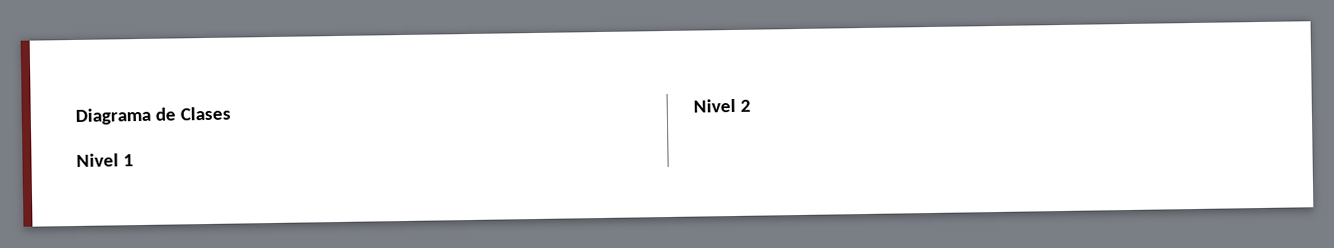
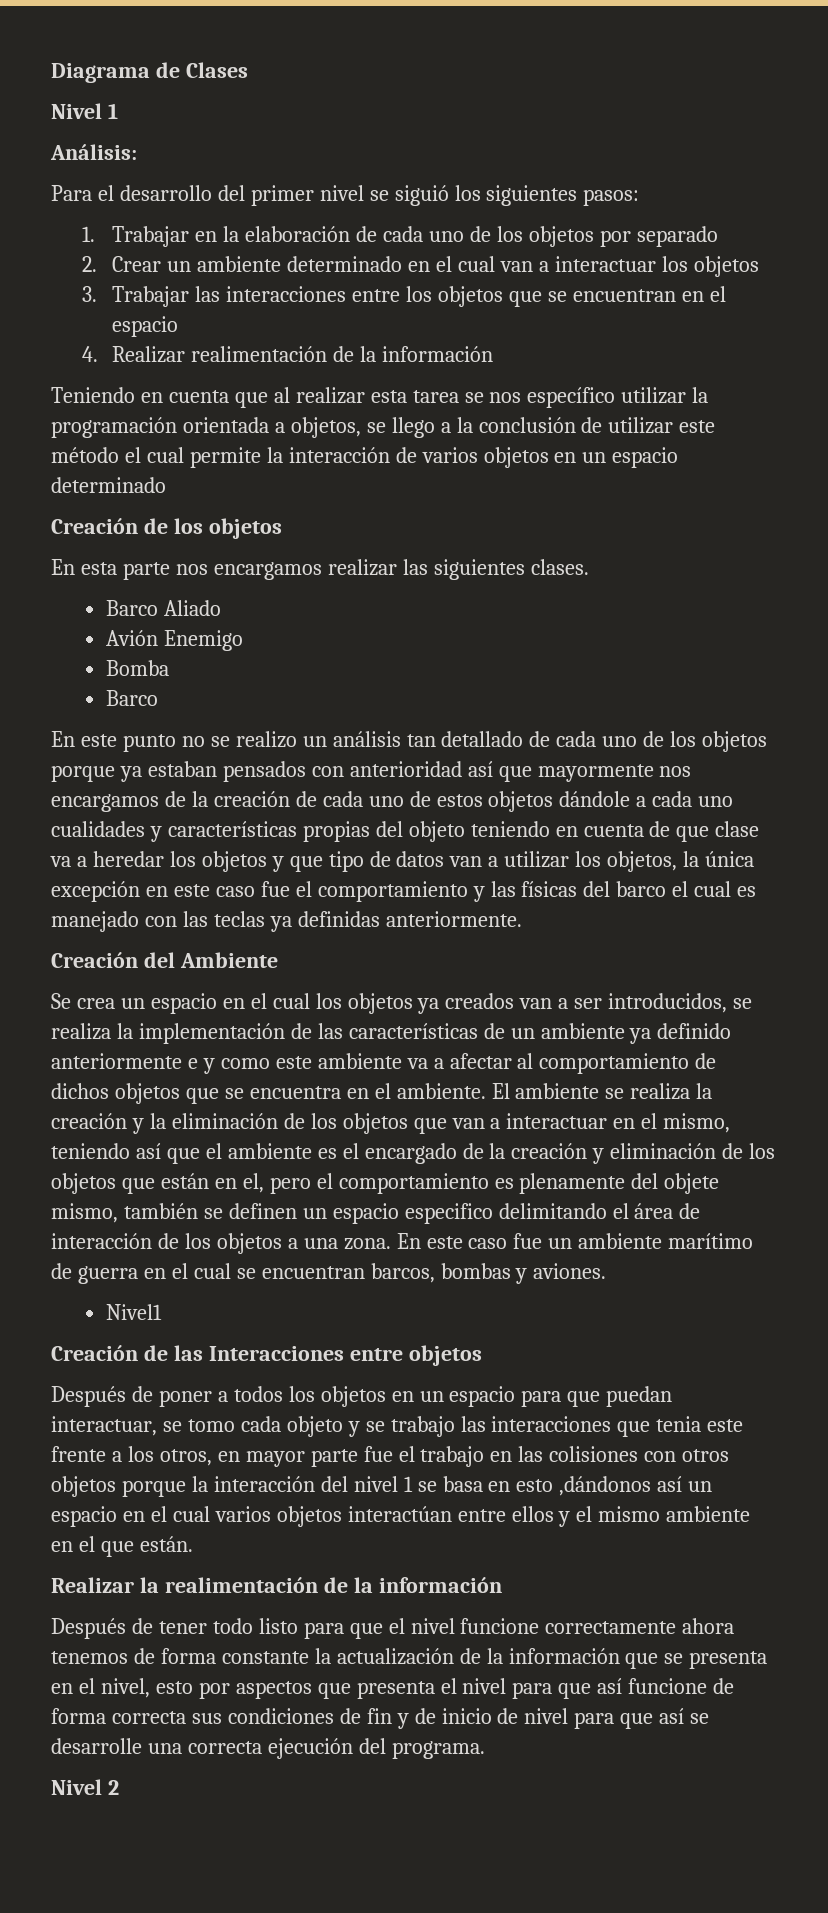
+ Análisis:
+ Para el desarrollo del primer nivel se siguió los siguientes pasos:
+ 1. Trabajar en la elaboración de cada uno de los objetos por separado
+ 2. Crear un ambiente determinado en el cual van a interactuar los objetos
+ 3. Trabajar las interacciones entre los objetos que se encuentran en el espacio
+ 4. Realizar realimentación de la información
+ Teniendo en cuenta que al realizar esta tarea se nos específico utilizar la programación orientada a objetos, se llego a la conclusión de utilizar este método el cual permite la interacción de varios objetos en un espacio determinado
+ Creación de los objetos
+ En esta parte nos encargamos realizar las siguientes clases.
+ Barco Aliado
+ Avión Enemigo
+ Bomba
+ Barco
+ En este punto no se realizo un análisis tan detallado de cada uno de los objetos porque ya estaban pensados con anterioridad así que mayormente nos encargamos de la creación de cada uno de estos objetos dándole a cada uno cualidades y características propias del objeto teniendo en cuenta de que clase va a heredar los objetos y que tipo de datos van a utilizar los objetos, la única excepción en este caso fue el comportamiento y las físicas del barco el cual es manejado con las teclas ya definidas anteriormente.
+ Creación del Ambiente
+ Se crea un espacio en el cual los objetos ya creados van a ser introducidos, se realiza la implementación de las características de un ambiente ya definido anteriormente e y como este ambiente va a afectar al comportamiento de dichos objetos que se encuentra en el ambiente. El ambiente se realiza la creación y la eliminación de los objetos que van a interactuar en el mismo, teniendo así que el ambiente es el encargado de la creación y eliminación de los objetos que están en el, pero el comportamiento es plenamente del objete mismo, también se definen un espacio especifico delimitando el área de interacción de los objetos a una zona. En este caso fue un ambiente marítimo de guerra en el cual se encuentran barcos, bombas y aviones.
+ Nivel1
+ Creación de las Interacciones entre objetos
+ Después de poner a todos los objetos en un espacio para que puedan interactuar, se tomo cada objeto y se trabajo las interacciones que tenia este frente a los otros, en mayor parte fue el trabajo en las colisiones con otros objetos porque la interacción del nivel 1 se basa en esto ,dándonos así un espacio en el cual varios objetos interactúan entre ellos y el mismo ambiente en el que están.
+ Realizar la realimentación de la información
+ Después de tener todo listo para que el nivel funcione correctamente ahora tenemos de forma constante la actualización de la información que se presenta en el nivel, esto por aspectos que presenta el nivel para que así funcione de forma correcta sus condiciones de fin y de inicio de nivel para que así se desarrolle una correcta ejecución del programa.

